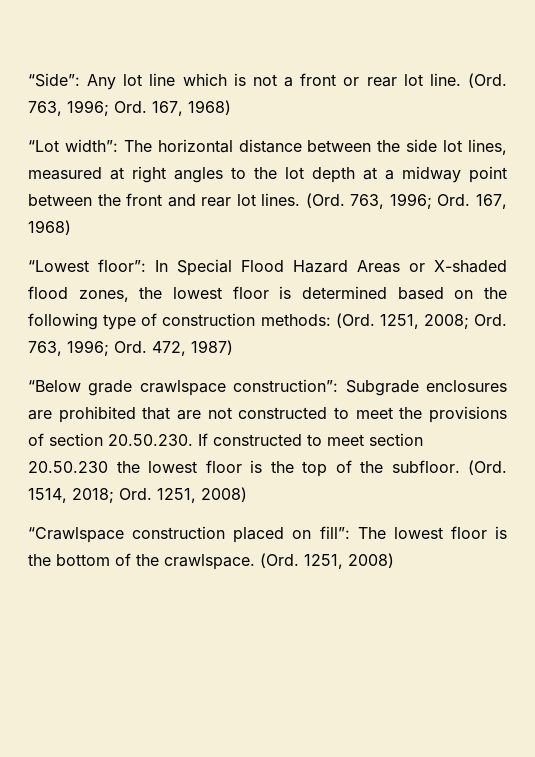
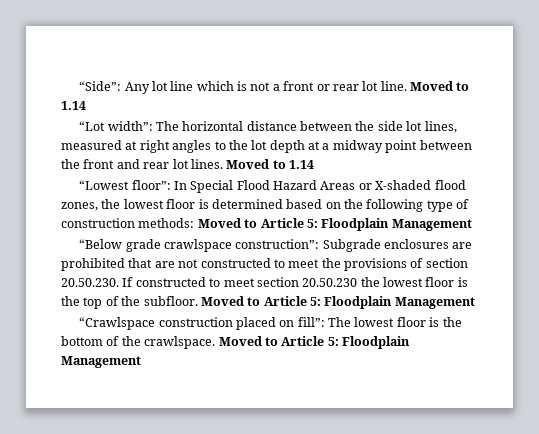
- “Side”: Any lot line which is not a front or rear lot line. (Ord. 763, 1996; Ord. 167, 1968)
+ “Side”: Any lot line which is not a front or rear lot line. Moved to 1.14
- “Lot width”: The horizontal distance between the side lot lines, measured at right angles to the lot depth at a midway point between the front and rear lot lines. (Ord. 763, 1996; Ord. 167, 1968)
+ “Lot width”: The horizontal distance between the side lot lines, measured at right angles to the lot depth at a midway point between the front and rear lot lines. Moved to 1.14
- “Lowest floor”: In Special Flood Hazard Areas or X-shaded flood zones, the lowest floor is determined based on the following type of construction methods: (Ord. 1251, 2008; Ord. 763, 1996; Ord. 472, 1987)
+ “Lowest floor”: In Special Flood Hazard Areas or X-shaded flood zones, the lowest floor is determined based on the following type of construction methods: Moved to Article 5: Floodplain Management
- “Below grade crawlspace construction”: Subgrade enclosures are prohibited that are not constructed to meet the provisions of section 20.50.230. If constructed to meet section 20.50.230 the lowest floor is the top of the subfloor. (Ord. 1514, 2018; Ord. 1251, 2008)
+ “Below grade crawlspace construction”: Subgrade enclosures are prohibited that are not constructed to meet the provisions of section 20.50.230. If constructed to meet section 20.50.230 the lowest floor is the top of the subfloor. Moved to Article 5: Floodplain Management
- “Crawlspace construction placed on fill”: The lowest floor is the bottom of the crawlspace. (Ord. 1251, 2008)
+ “Crawlspace construction placed on fill”: The lowest floor is the bottom of the crawlspace. Moved to Article 5: Floodplain Management

